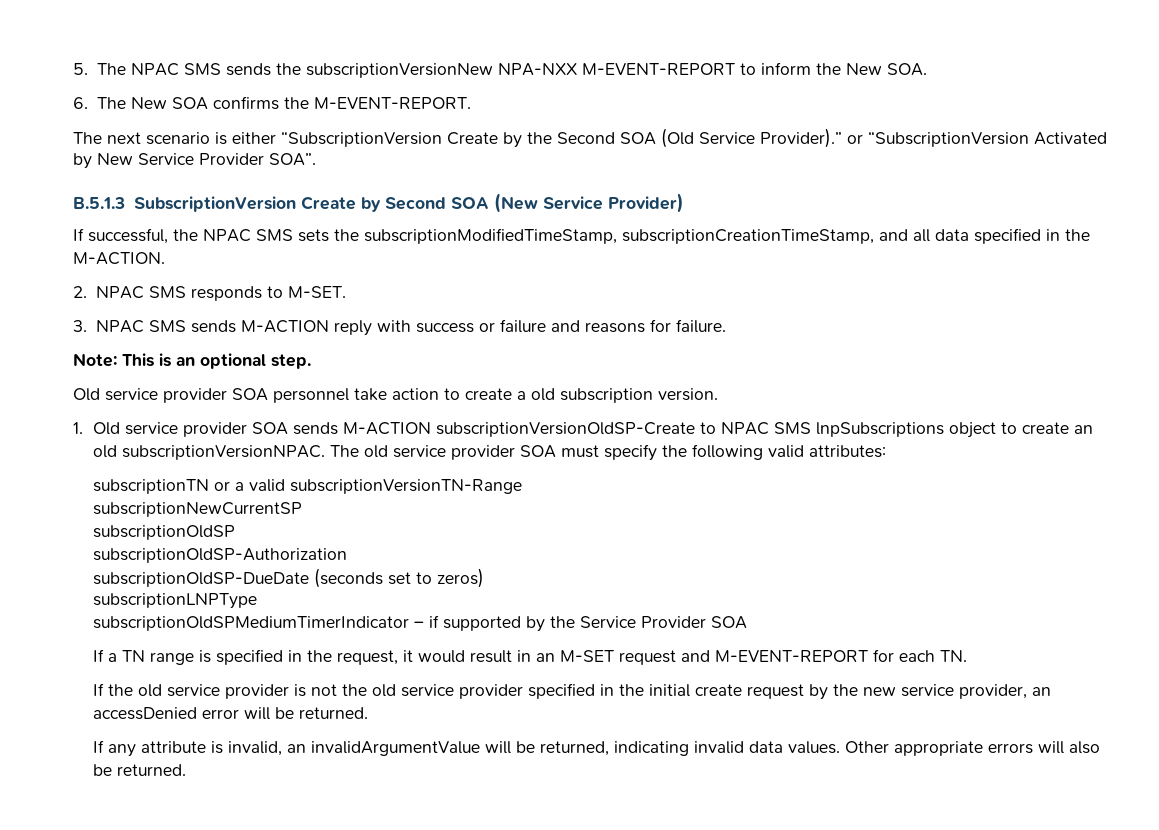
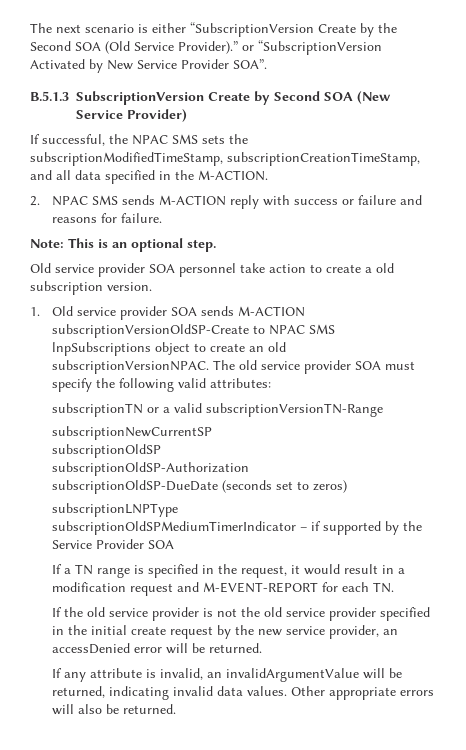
- 5. The NPAC SMS sends the subscriptionVersionNew NPA-NXX M-EVENT-REPORT to inform the New SOA.
- 6. The New SOA confirms the M-EVENT-REPORT.
- 2. NPAC SMS responds to M-SET.
- 3. NPAC SMS sends M-ACTION reply with success or failure and reasons for failure.
+ 2. NPAC SMS sends M-ACTION reply with success or failure and reasons for failure.
- If a TN range is specified in the request, it would result in an M-SET request and M-EVENT-REPORT for each TN.
+ If a TN range is specified in the request, it would result in a modification request and M-EVENT-REPORT for each TN.

